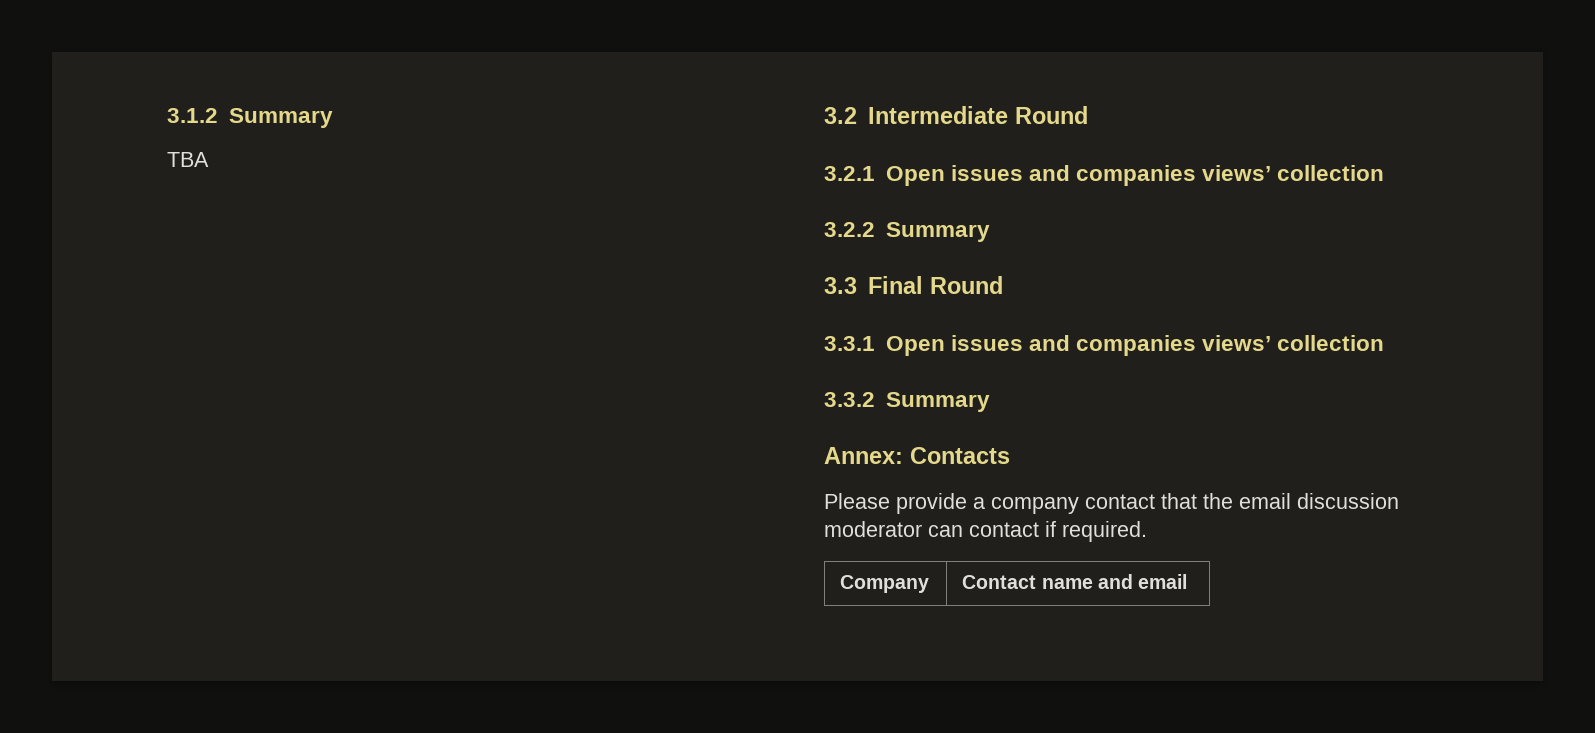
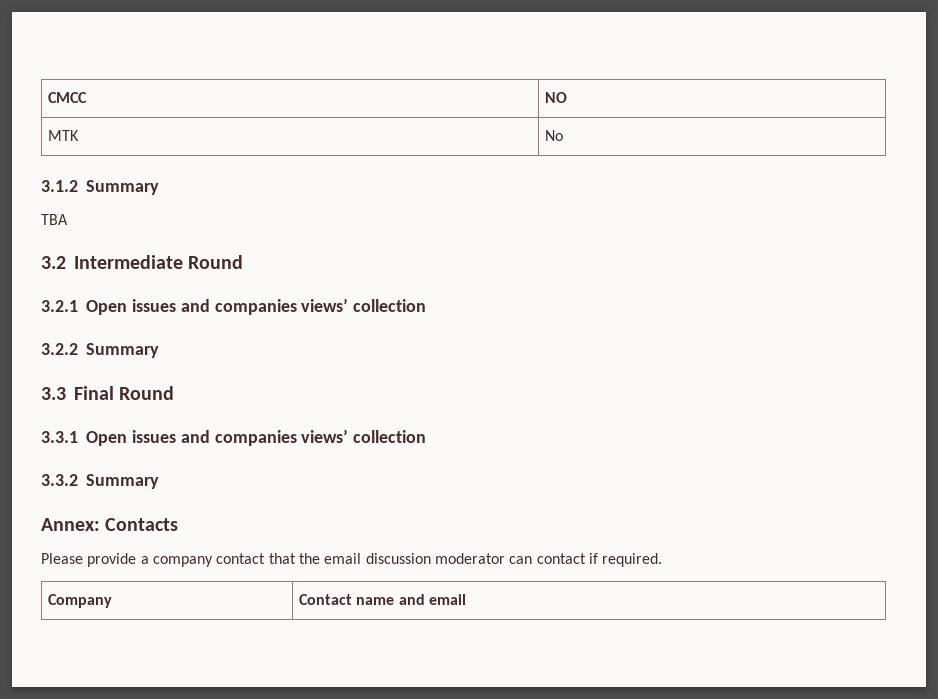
+ CMCC | NO
+ MTK | No

